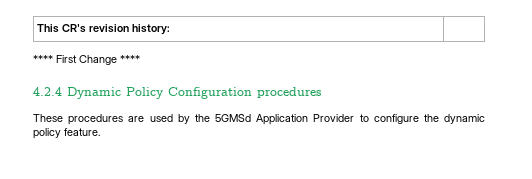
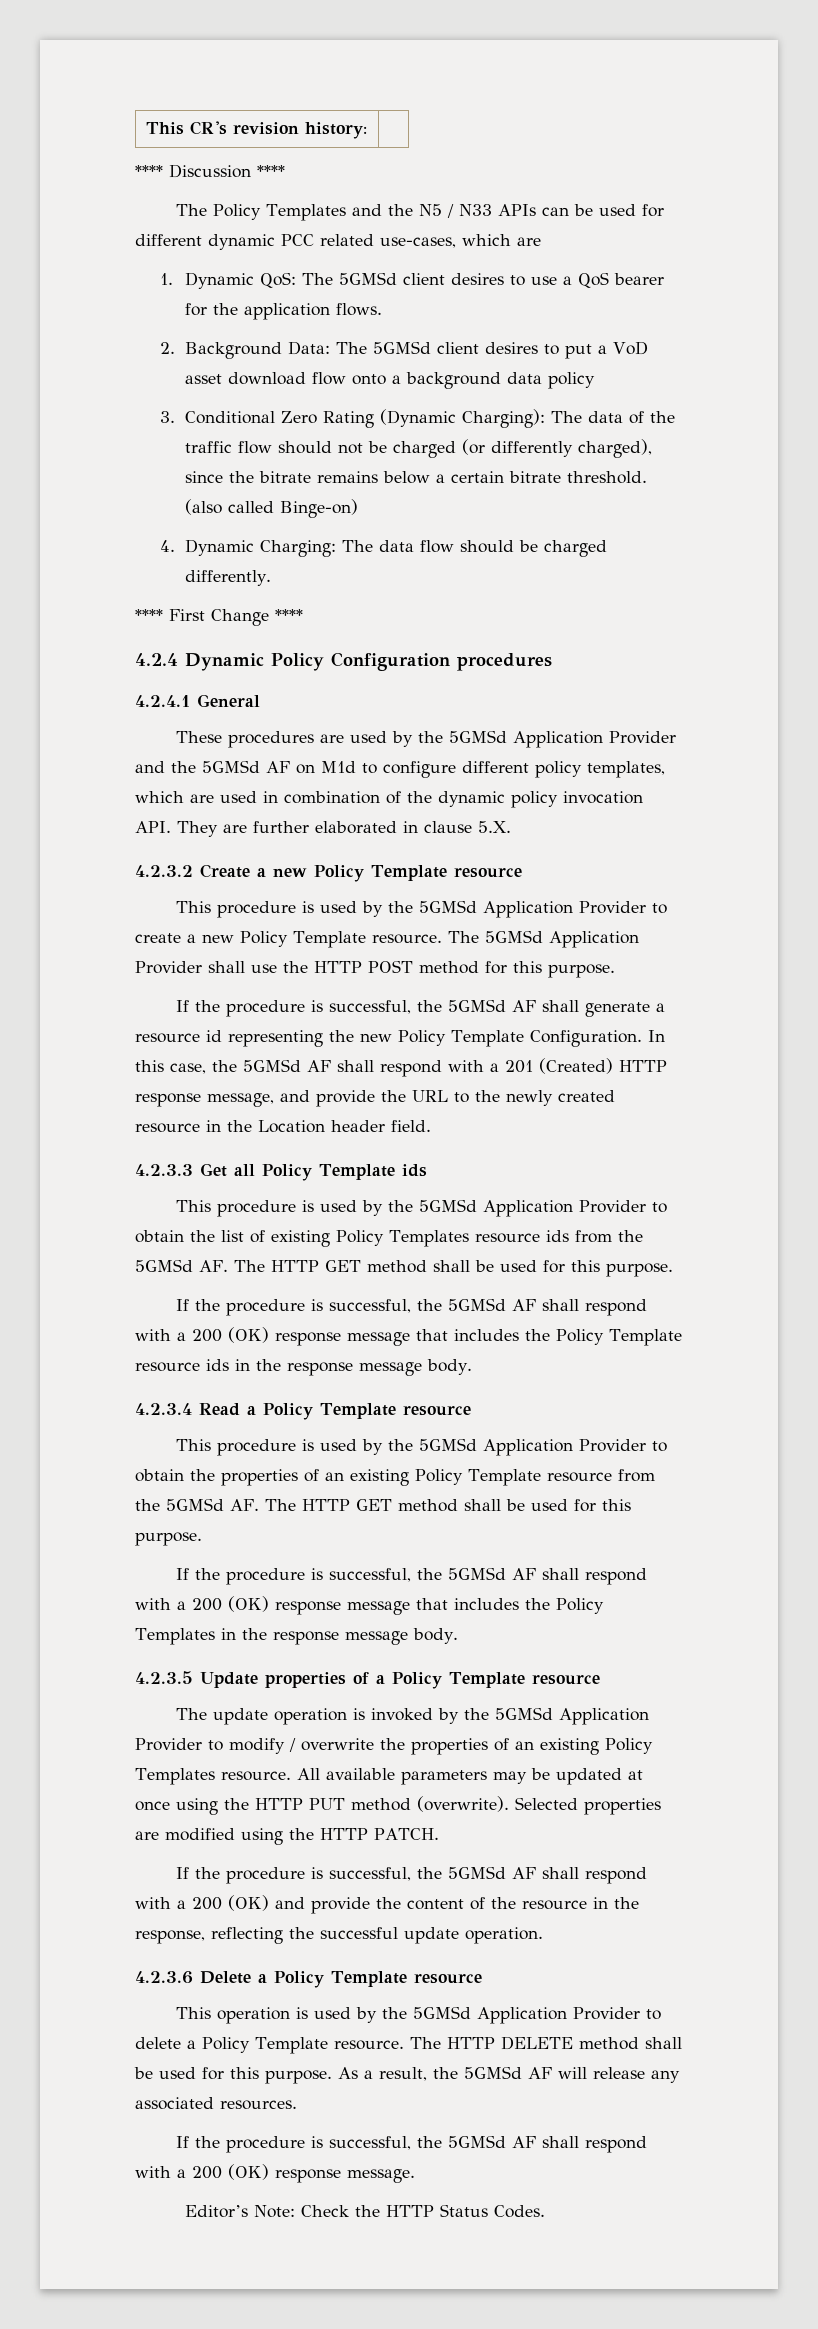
+ **** Discussion ****
+ The Policy Templates and the N5 / N33 APIs can be used for different dynamic PCC related use-cases, which are
+ 1. Dynamic QoS: The 5GMSd client desires to use a QoS bearer for the application flows.
+ 2. Background Data: The 5GMSd client desires to put a VoD asset download flow onto a background data policy
+ 3. Conditional Zero Rating (Dynamic Charging): The data of the traffic flow should not be charged (or differently charged), since the bitrate remains below a certain bitrate threshold. (also called Binge-on)
+ 4. Dynamic Charging: The data flow should be charged differently.
+ 4.2.4.1 General
- These procedures are used by the 5GMSd Application Provider to configure the dynamic policy feature.
+ These procedures are used by the 5GMSd Application Provider and the 5GMSd AF on M1d to configure different policy templates, which are used in combination of the dynamic policy invocation API. They are further elaborated in clause 5.X.
+ 4.2.3.2 Create a new Policy Template resource
+ This procedure is used by the 5GMSd Application Provider to create a new Policy Template resource. The 5GMSd Application Provider shall use the HTTP POST method for this purpose.
+ If the procedure is successful, the 5GMSd AF shall generate a resource id representing the new Policy Template Configuration. In this case, the 5GMSd AF shall respond with a 201 (Created) HTTP response message, and provide the URL to the newly created resource in the Location header field.
+ 4.2.3.3 Get all Policy Template ids
+ This procedure is used by the 5GMSd Application Provider to obtain the list of existing Policy Templates resource ids from the 5GMSd AF. The HTTP GET method shall be used for this purpose.
+ If the procedure is successful, the 5GMSd AF shall respond with a 200 (OK) response message that includes the Policy Template resource ids in the response message body.
+ 4.2.3.4 Read a Policy Template resource
+ This procedure is used by the 5GMSd Application Provider to obtain the properties of an existing Policy Template resource from the 5GMSd AF. The HTTP GET method shall be used for this purpose.
+ If the procedure is successful, the 5GMSd AF shall respond with a 200 (OK) response message that includes the Policy Templates in the response message body.
+ 4.2.3.5 Update properties of a Policy Template resource
+ The update operation is invoked by the 5GMSd Application Provider to modify / overwrite the properties of an existing Policy Templates resource. All available parameters may be updated at once using the HTTP PUT method (overwrite). Selected properties are modified using the HTTP PATCH.
+ If the procedure is successful, the 5GMSd AF shall respond with a 200 (OK) and provide the content of the resource in the response, reflecting the successful update operation.
+ 4.2.3.6 Delete a Policy Template resource
+ This operation is used by the 5GMSd Application Provider to delete a Policy Template resource. The HTTP DELETE method shall be used for this purpose. As a result, the 5GMSd AF will release any associated resources.
+ If the procedure is successful, the 5GMSd AF shall respond with a 200 (OK) response message.
+ Editor’s Note: Check the HTTP Status Codes.

